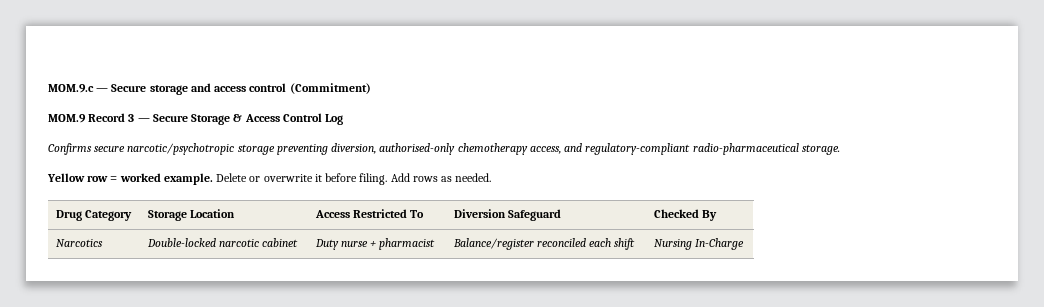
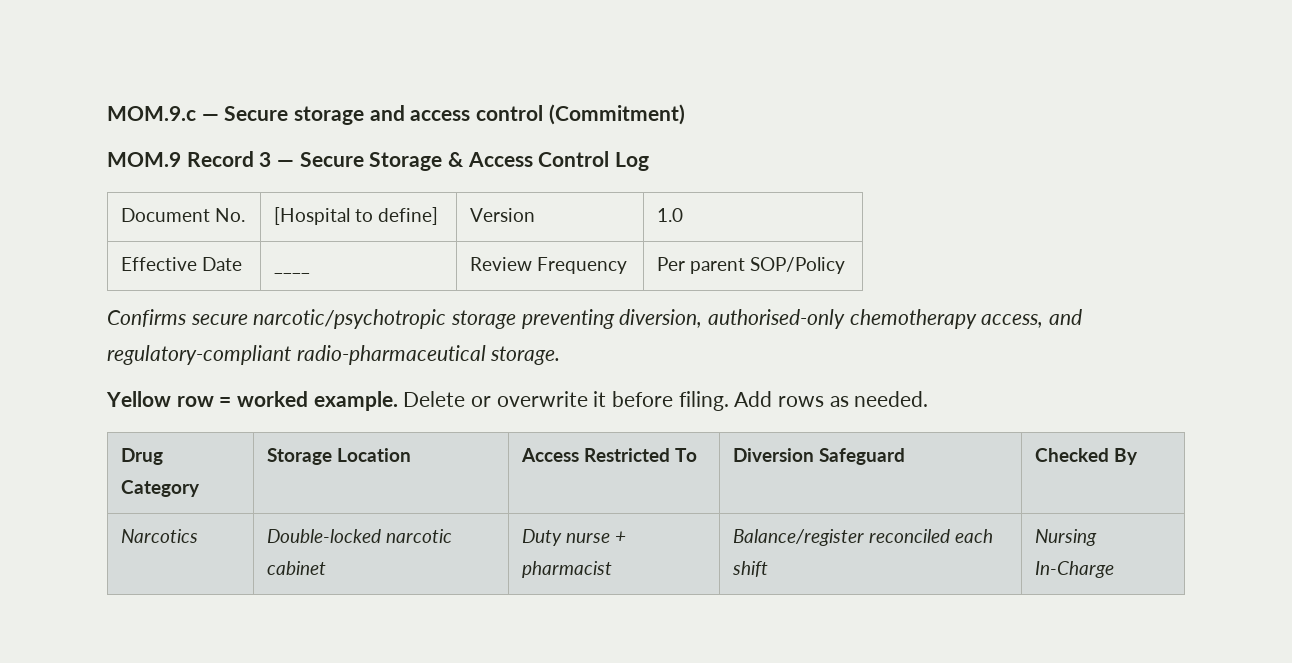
+ Document No. | [Hospital to define] | Version | 1.0
+ Effective Date | ____ | Review Frequency | Per parent SOP/Policy

